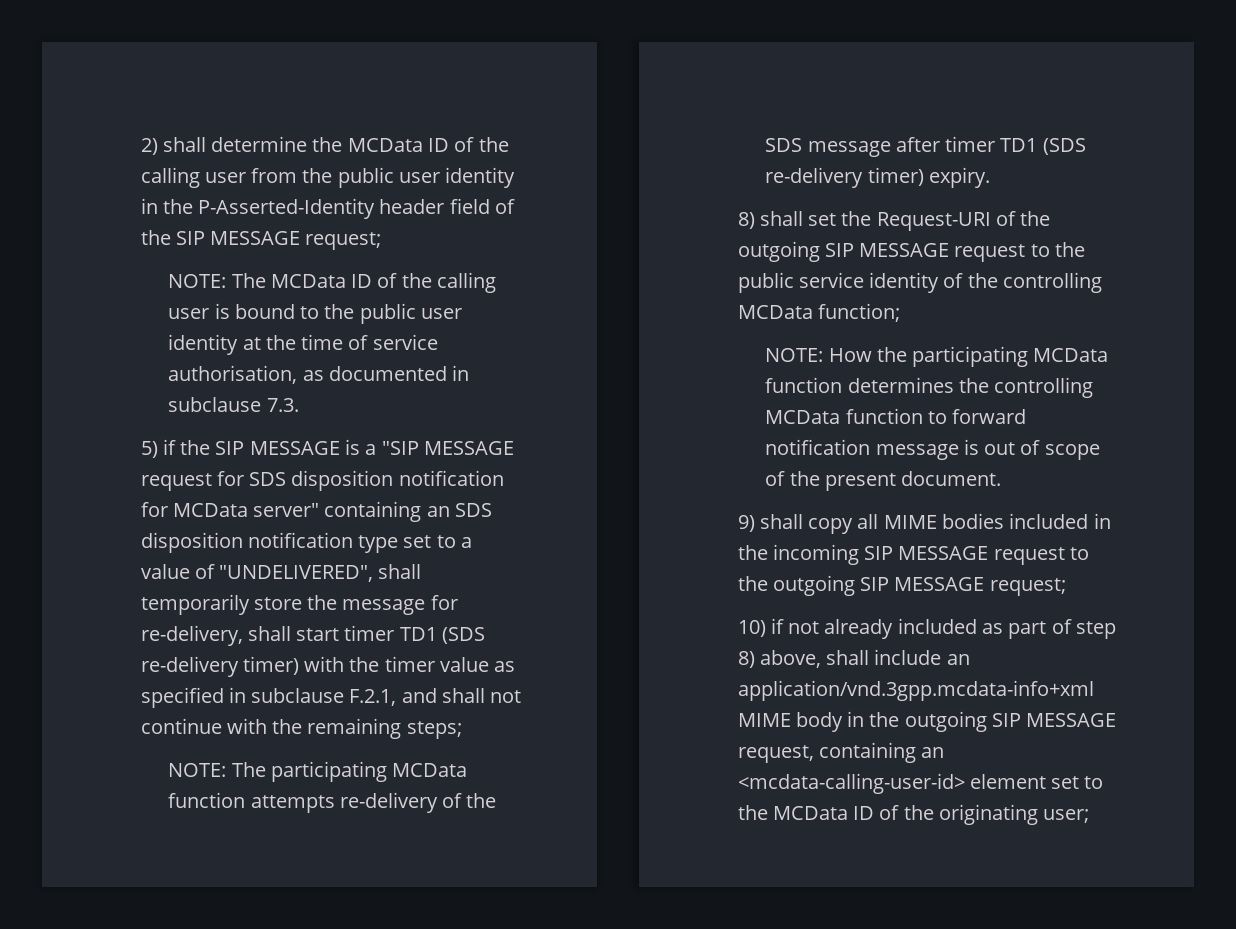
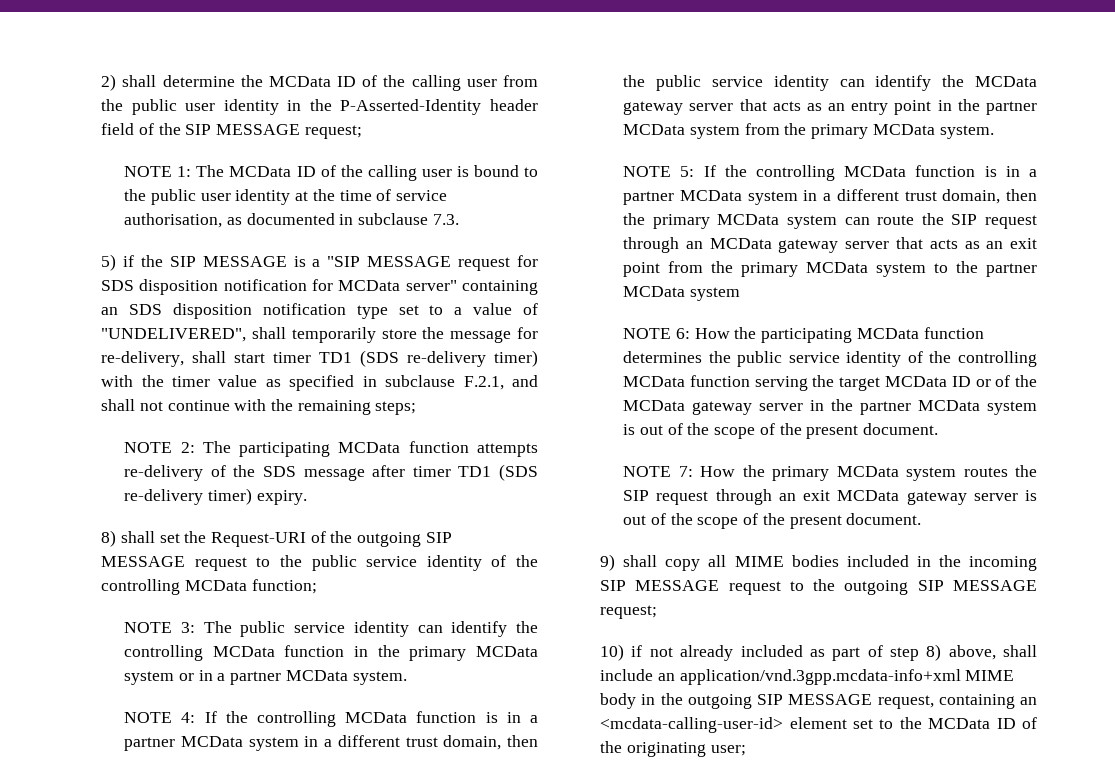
- NOTE: The MCData ID of the calling user is bound to the public user identity at the time of service authorisation, as documented in subclause 7.3.
+ NOTE 1: The MCData ID of the calling user is bound to the public user identity at the time of service authorisation, as documented in subclause 7.3.
- NOTE: The participating MCData function attempts re-delivery of the SDS message after timer TD1 (SDS re-delivery timer) expiry.
+ NOTE 2: The participating MCData function attempts re-delivery of the SDS message after timer TD1 (SDS re-delivery timer) expiry.
- NOTE: How the participating MCData function determines the controlling MCData function to forward notification message is out of scope of the present document.
+ NOTE 3: The public service identity can identify the controlling MCData function in the primary MCData system or in a partner MCData system.
+ NOTE 4: If the controlling MCData function is in a partner MCData system in a different trust domain, then the public service identity can identify the MCData gateway server that acts as an entry point in the partner MCData system from the primary MCData system.
+ NOTE 5: If the controlling MCData function is in a partner MCData system in a different trust domain, then the primary MCData system can route the SIP request through an MCData gateway server that acts as an exit point from the primary MCData system to the partner MCData system
+ NOTE 6: How the participating MCData function determines the public service identity of the controlling MCData function serving the target MCData ID or of the MCData gateway server in the partner MCData system is out of the scope of the present document.
+ NOTE 7: How the primary MCData system routes the SIP request through an exit MCData gateway server is out of the scope of the present document.

